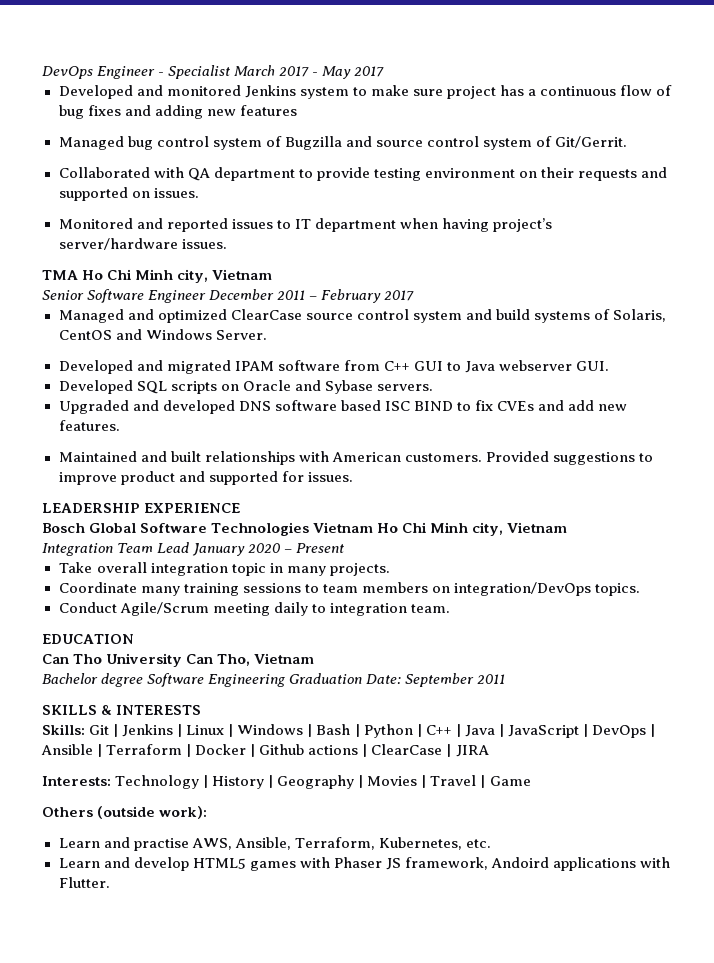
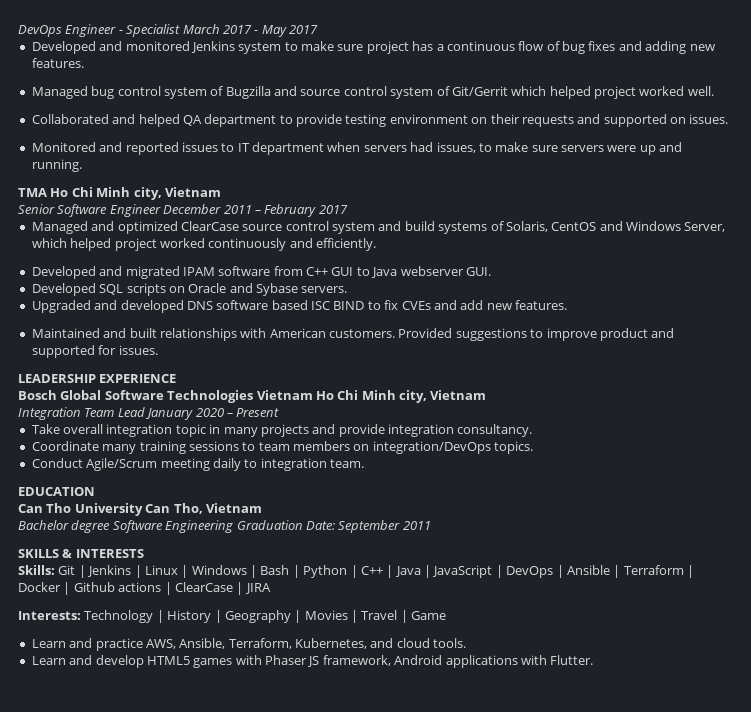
- Developed and monitored Jenkins system to make sure project has a continuous flow of bug fixes and adding new features
+ Developed and monitored Jenkins system to make sure project has a continuous flow of bug fixes and adding new features.
- Managed bug control system of Bugzilla and source control system of Git/Gerrit.
+ Managed bug control system of Bugzilla and source control system of Git/Gerrit which helped project worked well.
- Collaborated with QA department to provide testing environment on their requests and supported on issues.
+ Collaborated and helped QA department to provide testing environment on their requests and supported on issues.
- Monitored and reported issues to IT department when having project’s server/hardware issues.
+ Monitored and reported issues to IT department when servers had issues, to make sure servers were up and running.
- Managed and optimized ClearCase source control system and build systems of Solaris, CentOS and Windows Server.
+ Managed and optimized ClearCase source control system and build systems of Solaris, CentOS and Windows Server, which helped project worked continuously and efficiently.
- Take overall integration topic in many projects.
+ Take overall integration topic in many projects and provide integration consultancy.
- Others (outside work):
- Learn and practise AWS, Ansible, Terraform, Kubernetes, etc.
+ Learn and practice AWS, Ansible, Terraform, Kubernetes, and cloud tools.
- Learn and develop HTML5 games with Phaser JS framework, Andoird applications with Flutter.
+ Learn and develop HTML5 games with Phaser JS framework, Android applications with Flutter.

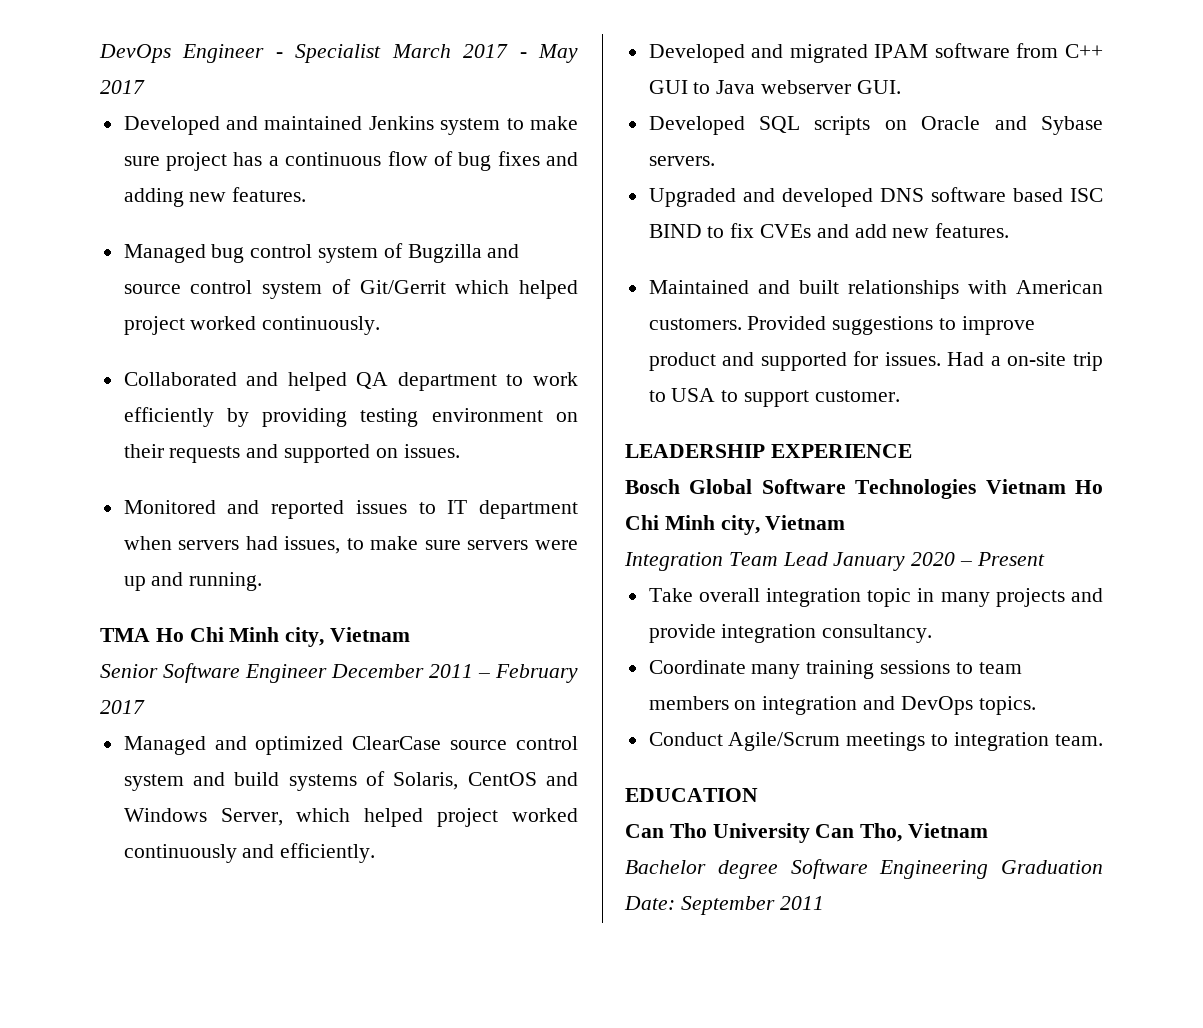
- Developed and monitored Jenkins system to make sure project has a continuous flow of bug fixes and adding new features.
+ Developed and maintained Jenkins system to make sure project has a continuous flow of bug fixes and adding new features.
- Managed bug control system of Bugzilla and source control system of Git/Gerrit which helped project worked well.
+ Managed bug control system of Bugzilla and source control system of Git/Gerrit which helped project worked continuously.
- Collaborated and helped QA department to provide testing environment on their requests and supported on issues.
+ Collaborated and helped QA department to work efficiently by providing testing environment on their requests and supported on issues.
+ Had a on-site trip to USA to support customer.
- Coordinate many training sessions to team members on integration/DevOps topics.
+ Coordinate many training sessions to team members on integration and DevOps topics.
- Conduct Agile/Scrum meeting daily to integration team.
+ Conduct Agile/Scrum meetings to integration team.
- SKILLS & INTERESTS
- Skills: Git | Jenkins | Linux | Windows | Bash | Python | C++ | Java | JavaScript | DevOps | Ansible | Terraform | Docker | Github actions | ClearCase | JIRA
- Interests: Technology | History | Geography | Movies | Travel | Game
- Learn and practice AWS, Ansible, Terraform, Kubernetes, and cloud tools.
- Learn and develop HTML5 games with Phaser JS framework, Android applications with Flutter.

